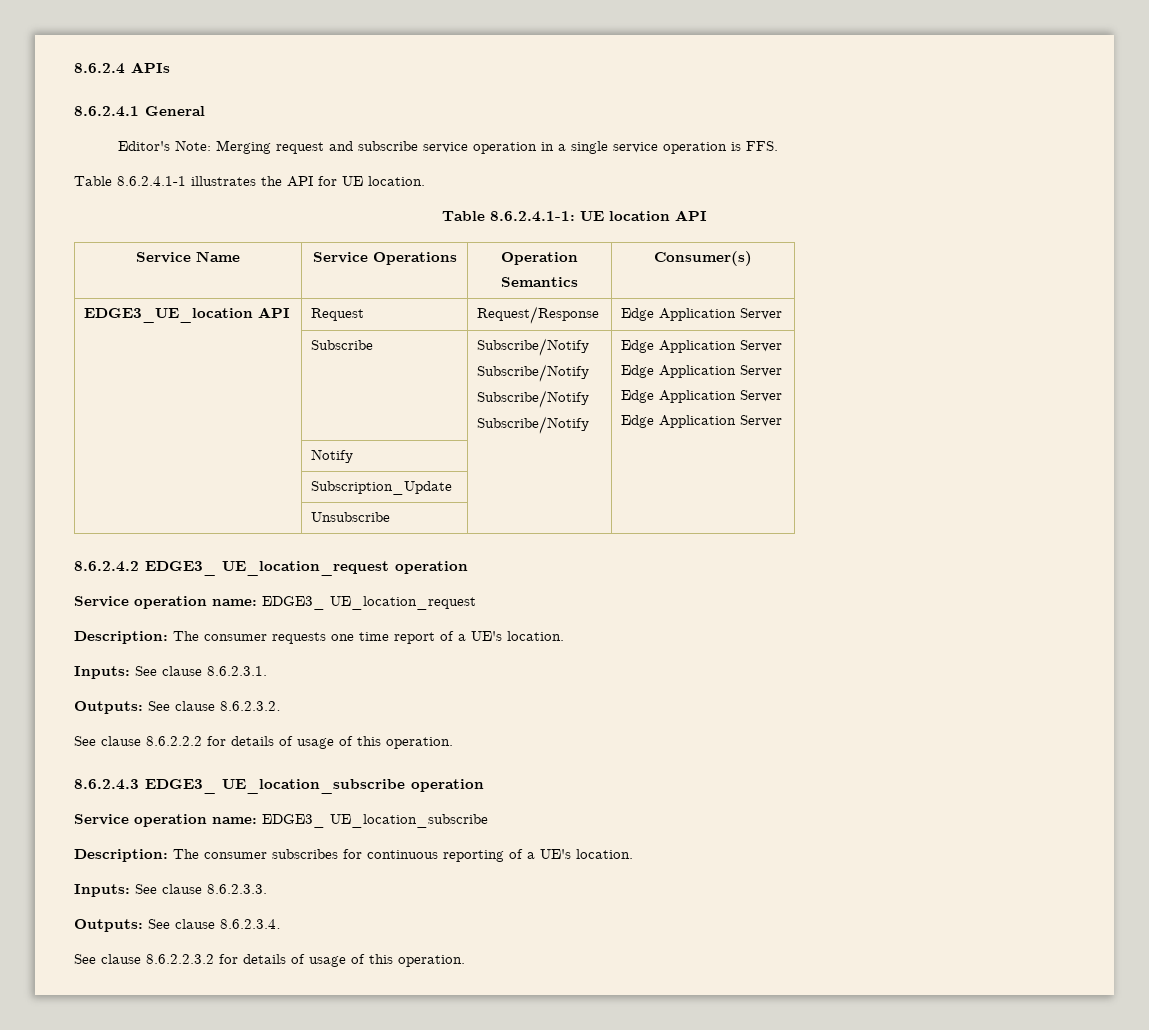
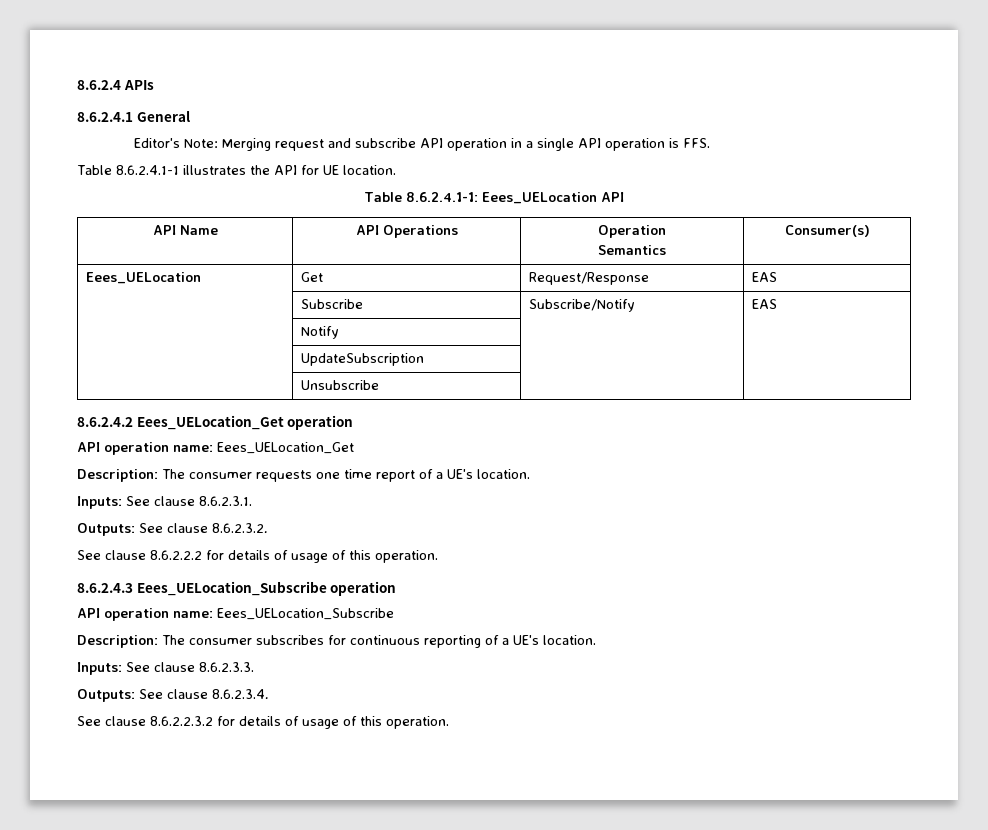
- Editor's Note: Merging request and subscribe service operation in a single service operation is FFS.
+ Editor's Note: Merging request and subscribe API operation in a single API operation is FFS.
- Table 8.6.2.4.1-1: UE location API
+ Table 8.6.2.4.1-1: Eees_UELocation API
- Service Name | Service Operations | Operation
+ API Name | API Operations | Operation
- EDGE3_UE_location API | Request | Request/Response | Edge Application Server
- | Subscribe | Subscribe/Notify
- Subscribe/Notify
- Subscribe/Notify
- Subscribe/Notify | Edge Application Server
- Edge Application Server
- Edge Application Server
- Edge Application Server
+ Eees_UELocation | Get | Request/Response | EAS
+ | Subscribe | Subscribe/Notify | EAS
- | Subscription_Update | |
+ | UpdateSubscription | |
- 8.6.2.4.2 EDGE3_ UE_location_request operation
- Service operation name: EDGE3_ UE_location_request
+ 8.6.2.4.2 Eees_UELocation_Get operation
+ API operation name: Eees_UELocation_Get
- 8.6.2.4.3 EDGE3_ UE_location_subscribe operation
- Service operation name: EDGE3_ UE_location_subscribe
+ 8.6.2.4.3 Eees_UELocation_Subscribe operation
+ API operation name: Eees_UELocation_Subscribe

